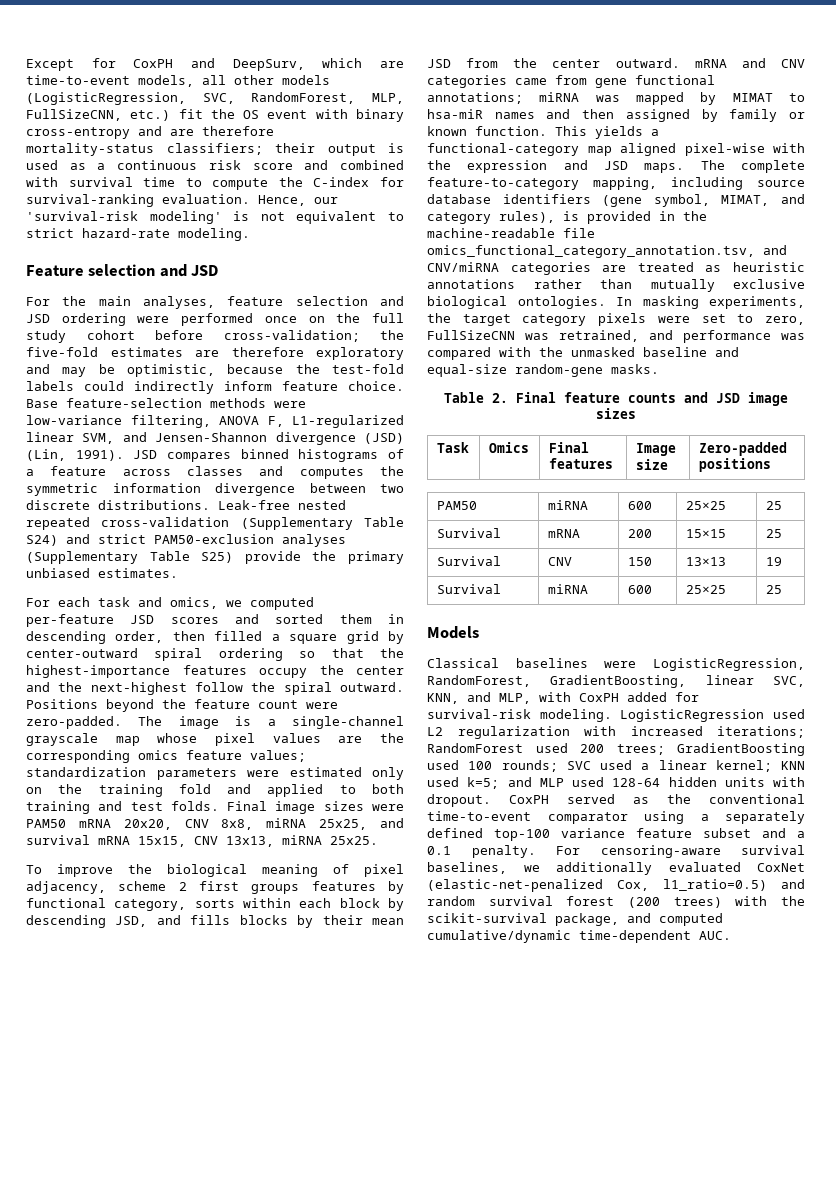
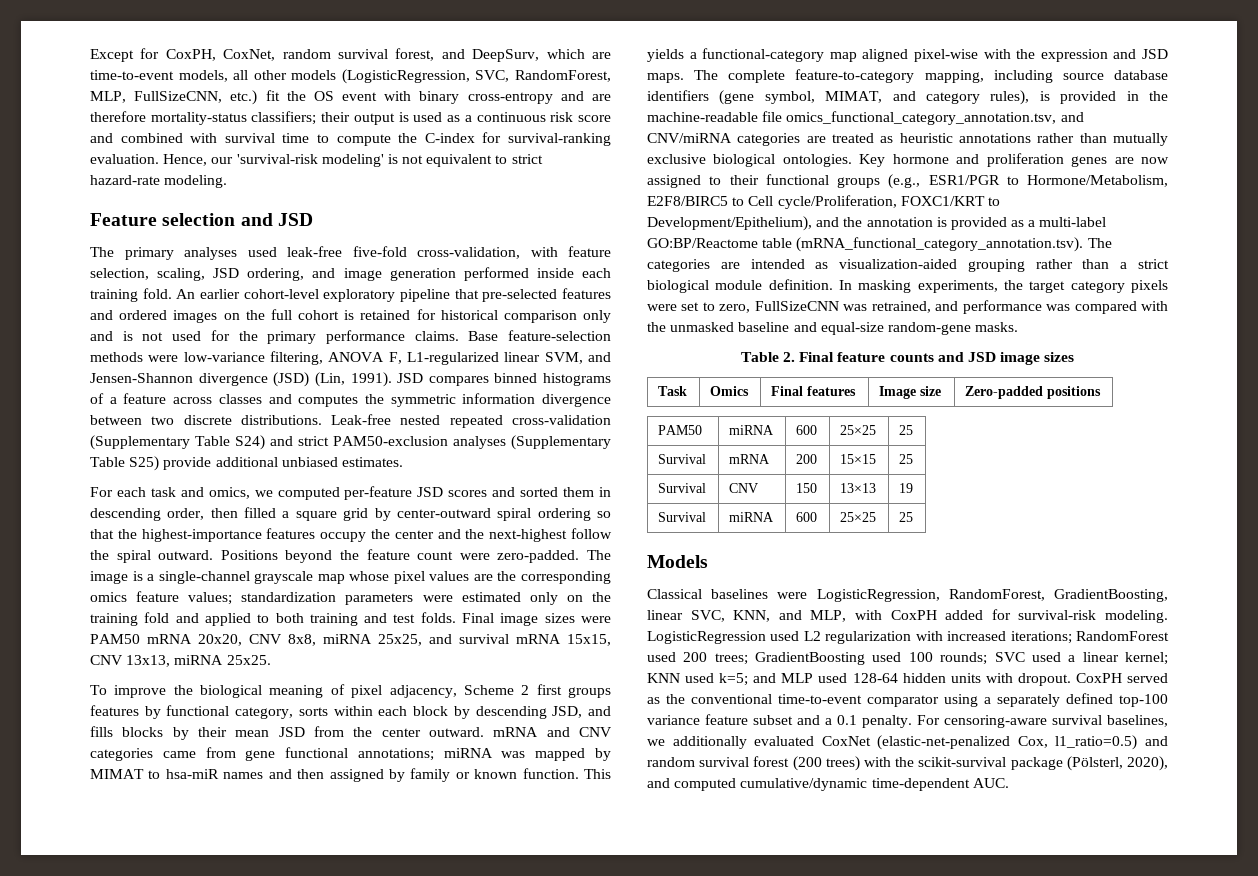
- Except for CoxPH and DeepSurv, which are time-to-event models, all other models (LogisticRegression, SVC, RandomForest, MLP, FullSizeCNN, etc.) fit the OS event with binary cross-entropy and are therefore mortality-status classifiers; their output is used as a continuous risk score and combined with survival time to compute the C-index for survival-ranking evaluation.
+ Except for CoxPH, CoxNet, random survival forest, and DeepSurv, which are time-to-event models, all other models (LogisticRegression, SVC, RandomForest, MLP, FullSizeCNN, etc.) fit the OS event with binary cross-entropy and are therefore mortality-status classifiers; their output is used as a continuous risk score and combined with survival time to compute the C-index for survival-ranking evaluation.
- For the main analyses, feature selection and JSD ordering were performed once on the full study cohort before cross-validation; the five-fold estimates are therefore exploratory and may be optimistic, because the test-fold labels could indirectly inform feature choice.
+ The primary analyses used leak-free five-fold cross-validation, with feature selection, scaling, JSD ordering, and image generation performed inside each training fold. An earlier cohort-level exploratory pipeline that pre-selected features and ordered images on the full cohort is retained for historical comparison only and is not used for the primary performance claims.
- Leak-free nested repeated cross-validation (Supplementary Table S24) and strict PAM50-exclusion analyses (Supplementary Table S25) provide the primary unbiased estimates.
+ Leak-free nested repeated cross-validation (Supplementary Table S24) and strict PAM50-exclusion analyses (Supplementary Table S25) provide additional unbiased estimates.
- To improve the biological meaning of pixel adjacency, scheme 2 first groups features by functional category, sorts within each block by descending JSD, and fills blocks by their mean JSD from the center outward. mRNA and CNV categories came from gene functional annotations; miRNA was mapped by MIMAT to hsa-miR names and then assigned by family or known function.
+ To improve the biological meaning of pixel adjacency, Scheme 2 first groups features by functional category, sorts within each block by descending JSD, and fills blocks by their mean JSD from the center outward. mRNA and CNV categories came from gene functional annotations; miRNA was mapped by MIMAT to hsa-miR names and then assigned by family or known function.
+ Key hormone and proliferation genes are now assigned to their functional groups (e.g., ESR1/PGR to Hormone/Metabolism, E2F8/BIRC5 to Cell cycle/Proliferation, FOXC1/KRT to Development/Epithelium), and the annotation is provided as a multi-label GO:BP/Reactome table (mRNA_functional_category_annotation.tsv). The categories are intended as visualization-aided grouping rather than a strict biological module definition.
- For censoring-aware survival baselines, we additionally evaluated CoxNet (elastic-net-penalized Cox, l1_ratio=0.5) and random survival forest (200 trees) with the scikit-survival package, and computed cumulative/dynamic time-dependent AUC.
+ For censoring-aware survival baselines, we additionally evaluated CoxNet (elastic-net-penalized Cox, l1_ratio=0.5) and random survival forest (200 trees) with the scikit-survival package (Pölsterl, 2020), and computed cumulative/dynamic time-dependent AUC.

